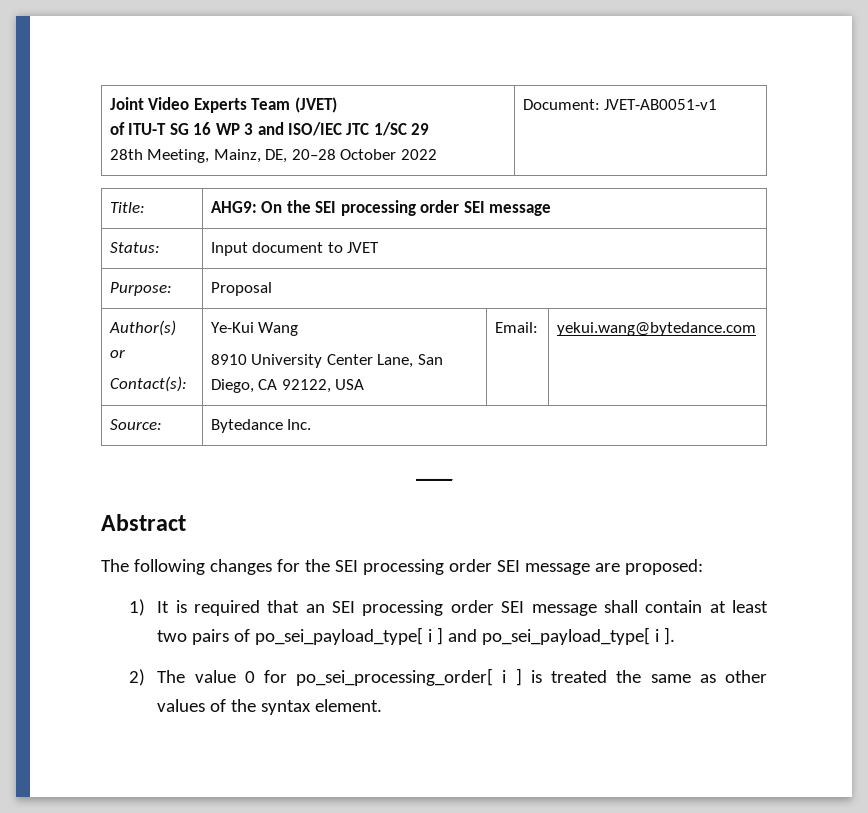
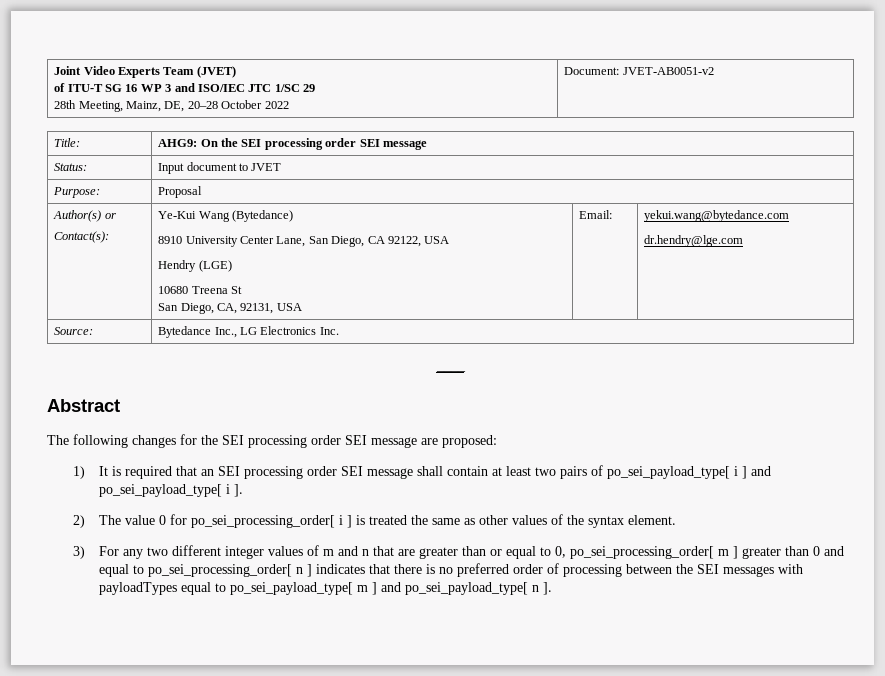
  Joint Video Experts Team (JVET)
  of ITU-T SG 16 WP 3 and ISO/IEC JTC 1/SC 29
- 28th Meeting, Mainz, DE, 20–28 October 2022 | Document: JVET-AB0051-v1
+ 28th Meeting, Mainz, DE, 20–28 October 2022 | Document: JVET-AB0051-v2
  Author(s) or
- Contact(s): | Ye-Kui Wang
- 8910 University Center Lane, San Diego, CA 92122, USA | Email: | yekui.wang@bytedance.com
+ Contact(s): | Ye-Kui Wang (Bytedance)
+ 8910 University Center Lane, San Diego, CA 92122, USA
+ Hendry (LGE)
+ 10680 Treena St
+ San Diego, CA, 92131, USA | Email: | yekui.wang@bytedance.com
+ dr.hendry@lge.com
- Source: | Bytedance Inc.
+ Source: | Bytedance Inc., LG Electronics Inc.
+ 3) For any two different integer values of m and n that are greater than or equal to 0, po_sei_processing_order[ m ] greater than 0 and equal to po_sei_processing_order[ n ] indicates that there is no preferred order of processing between the SEI messages with payloadTypes equal to po_sei_payload_type[ m ] and po_sei_payload_type[ n ].

